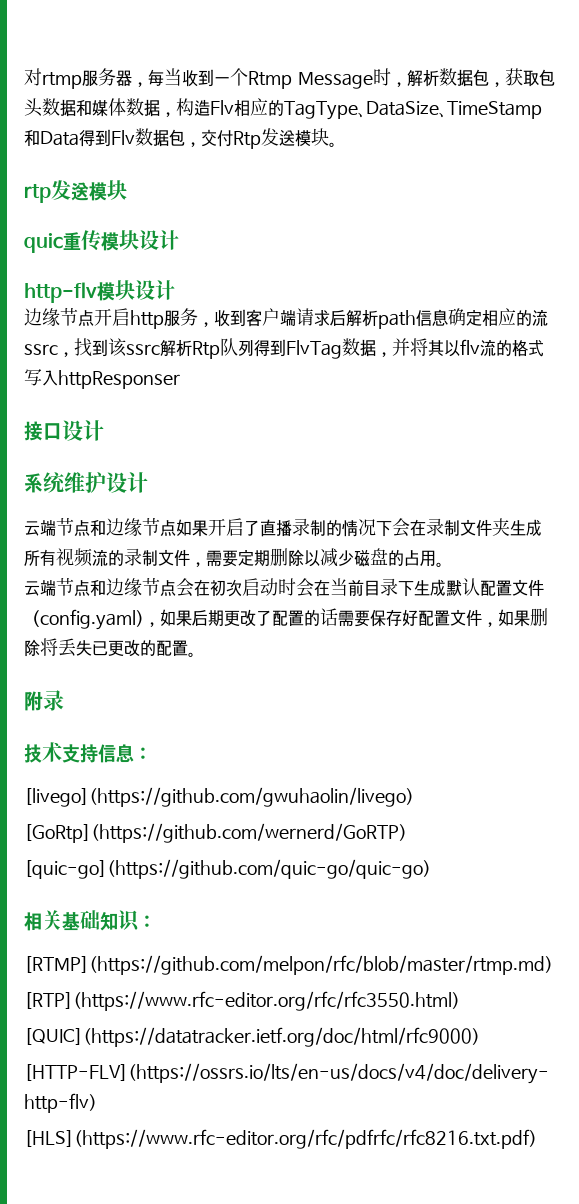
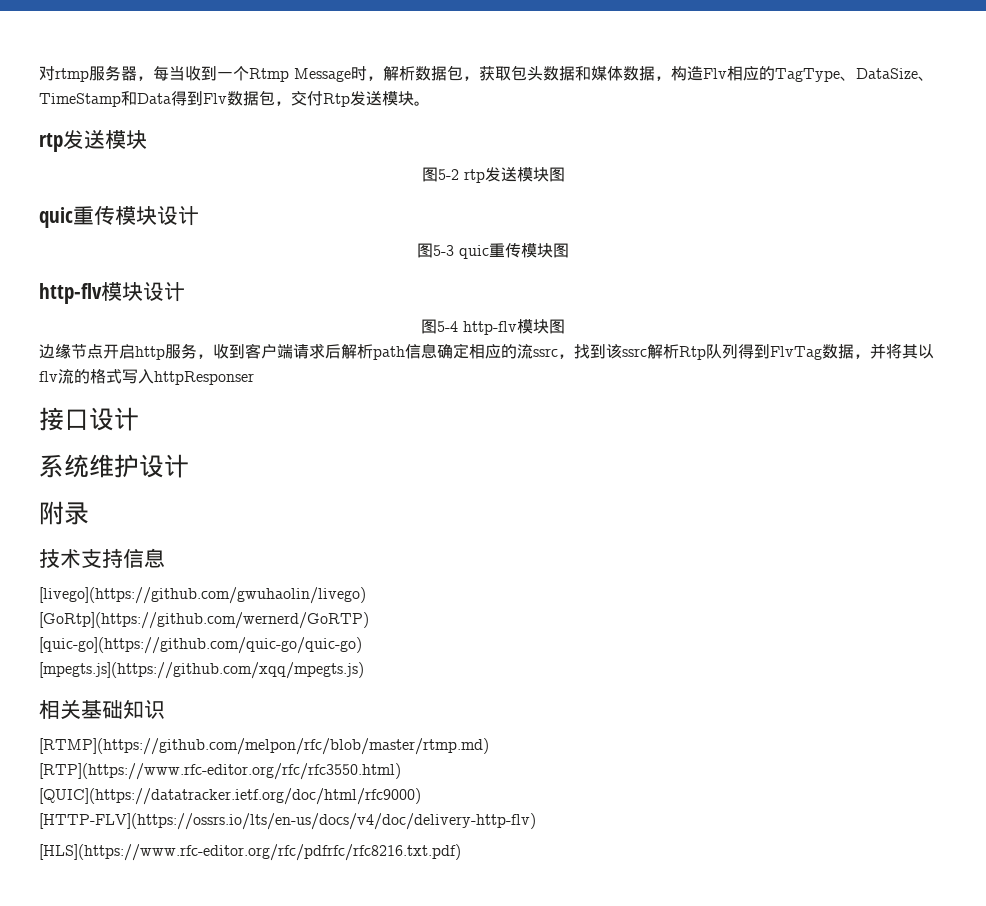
+ 图5-2 rtp发送模块图
+ 图5-3 quic重传模块图
+ 图5-4 http-flv模块图
- 云端节点和边缘节点如果开启了直播录制的情况下会在录制文件夹生成所有视频流的录制文件，需要定期删除以减少磁盘的占用。
- 云端节点和边缘节点会在初次启动时会在当前目录下生成默认配置文件（config.yaml)，如果后期更改了配置的话需要保存好配置文件，如果删除将丢失已更改的配置。
- 技术支持信息：
+ 技术支持信息
+ [mpegts.js](https://github.com/xqq/mpegts.js)
- 相关基础知识：
+ 相关基础知识

